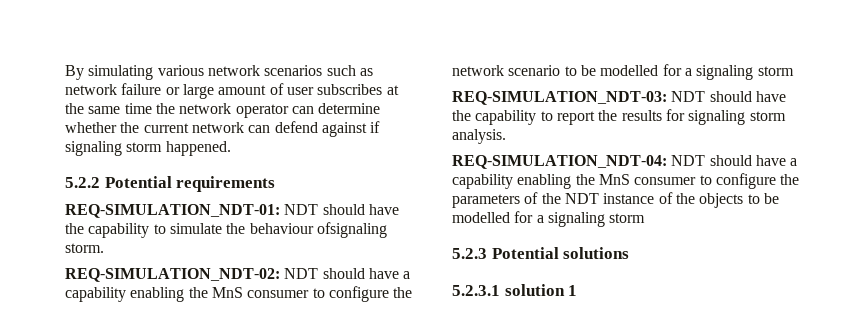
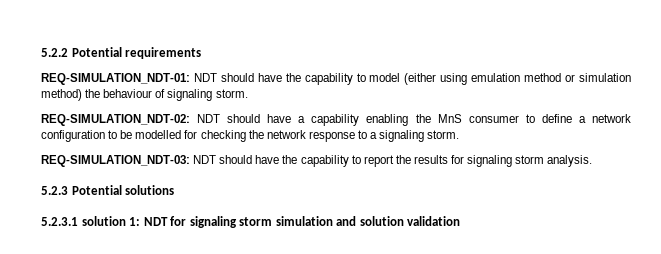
- By simulating various network scenarios such as network failure or large amount of user subscribes at the same time the network operator can determine whether the current network can defend against if signaling storm happened.
- REQ-SIMULATION_NDT-01: NDT should have the capability to simulate the behaviour ofsignaling storm.
+ REQ-SIMULATION_NDT-01: NDT should have the capability to model (either using emulation method or simulation method) the behaviour of signaling storm.
- REQ-SIMULATION_NDT-02: NDT should have a capability enabling the MnS consumer to configure the network scenario to be modelled for a signaling storm
+ REQ-SIMULATION_NDT-02: NDT should have a capability enabling the MnS consumer to define a network configuration to be modelled for checking the network response to a signaling storm.
- REQ-SIMULATION_NDT-04: NDT should have a capability enabling the MnS consumer to configure the parameters of the NDT instance of the objects to be modelled for a signaling storm
- 5.2.3.1 solution 1
+ 5.2.3.1 solution 1: NDT for signaling storm simulation and solution validation

